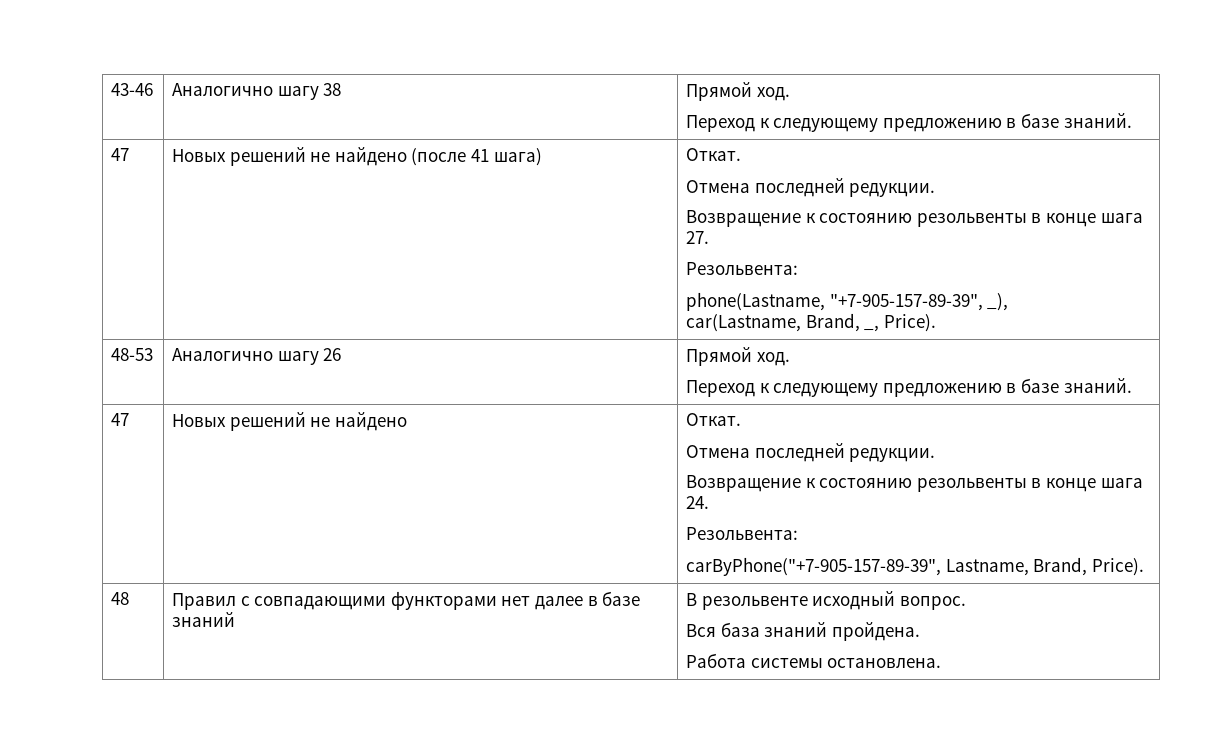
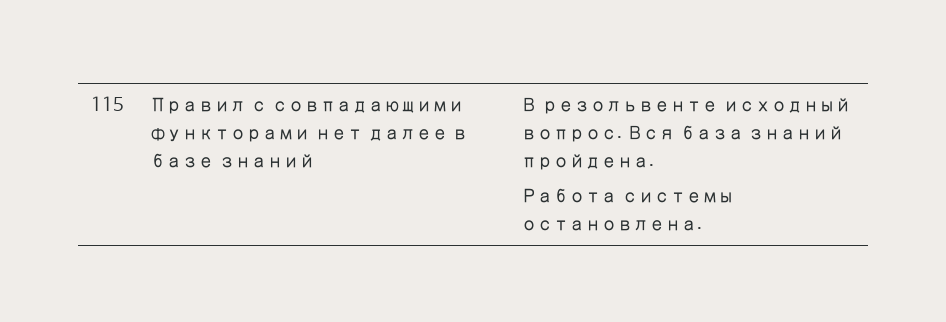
- 43-46 | Аналогично шагу 38 | Прямой ход.
- Переход к следующему предложению в базе знаний.
- 47 | Новых решений не найдено (после 41 шага) | Откат.
- Отмена последней редукции.
- Возвращение к состоянию резольвенты в конце шага 27.
- Резольвента:
- phone(Lastname, "+7-905-157-89-39", _),
- car(Lastname, Brand, _, Price).
- 48-53 | Аналогично шагу 26 | Прямой ход.
- Переход к следующему предложению в базе знаний.
- 47 | Новых решений не найдено | Откат.
- Отмена последней редукции.
- Возвращение к состоянию резольвенты в конце шага 24.
- Резольвента:
- carByPhone("+7-905-157-89-39", Lastname, Brand, Price).
- 48 | Правил с совпадающими функторами нет далее в базе знаний | В резольвенте исходный вопрос.
- Вся база знаний пройдена.
+ 115 | Правил с совпадающими функторами нет далее в базе знаний | В резольвенте исходный вопрос. Вся база знаний пройдена.

